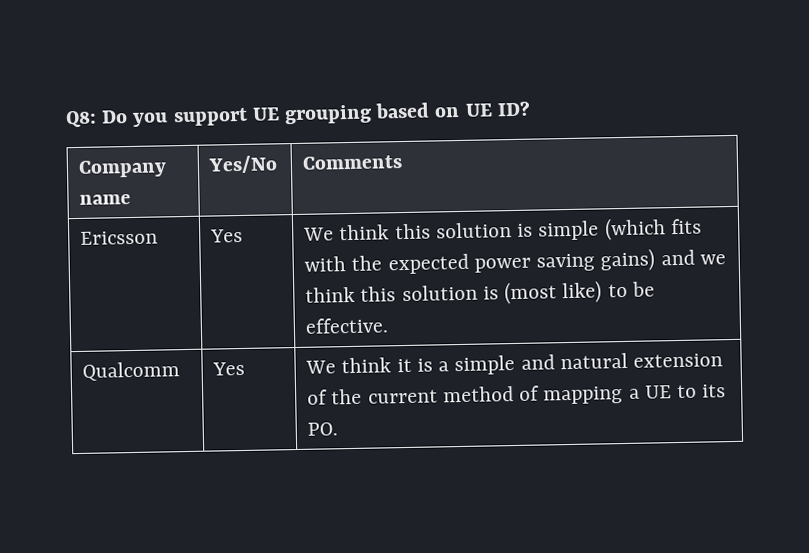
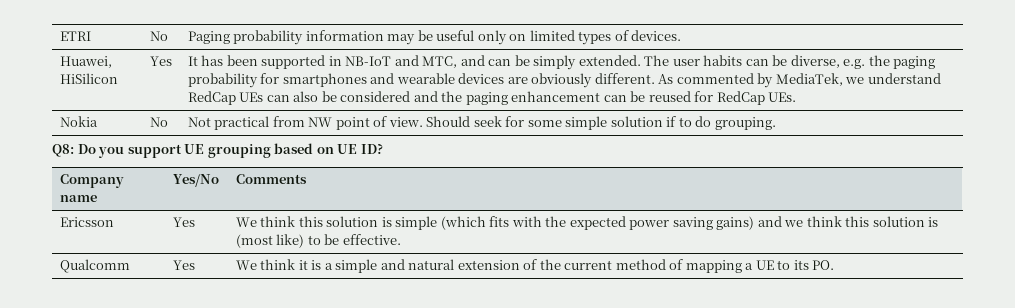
+ ETRI | No | Paging probability information may be useful only on limited types of devices.
+ Huawei, HiSilicon | Yes | It has been supported in NB-IoT and MTC, and can be simply extended. The user habits can be diverse, e.g. the paging probability for smartphones and wearable devices are obviously different. As commented by MediaTek, we understand RedCap UEs can also be considered and the paging enhancement can be reused for RedCap UEs.
+ Nokia | No | Not practical from NW point of view. Should seek for some simple solution if to do grouping.

